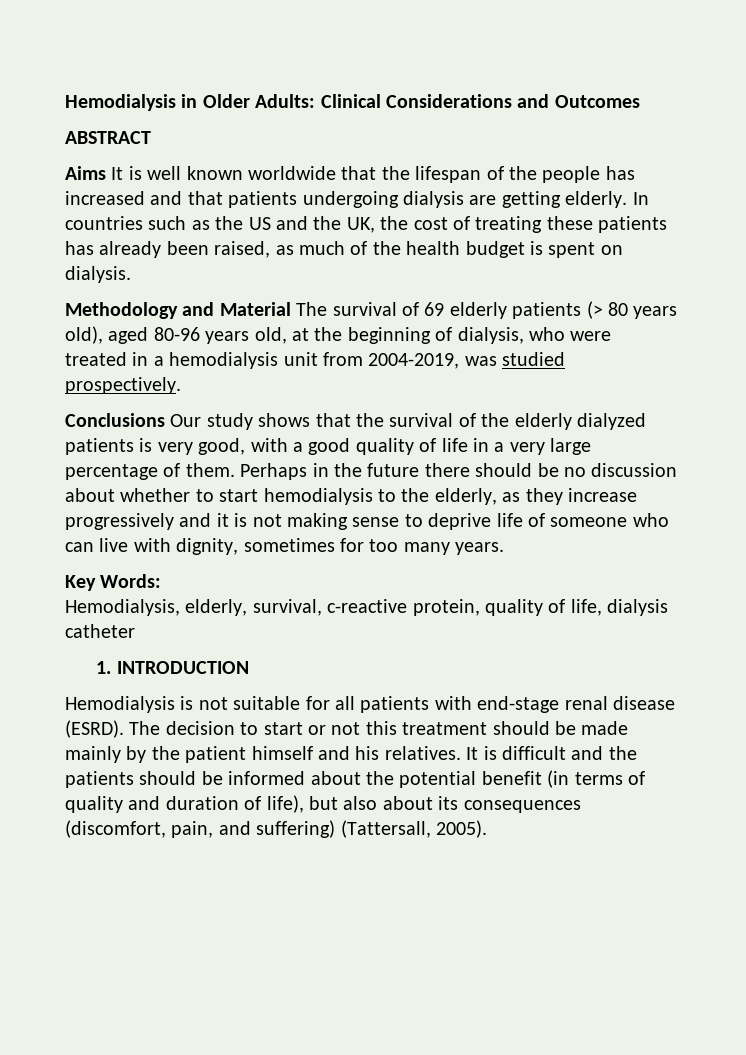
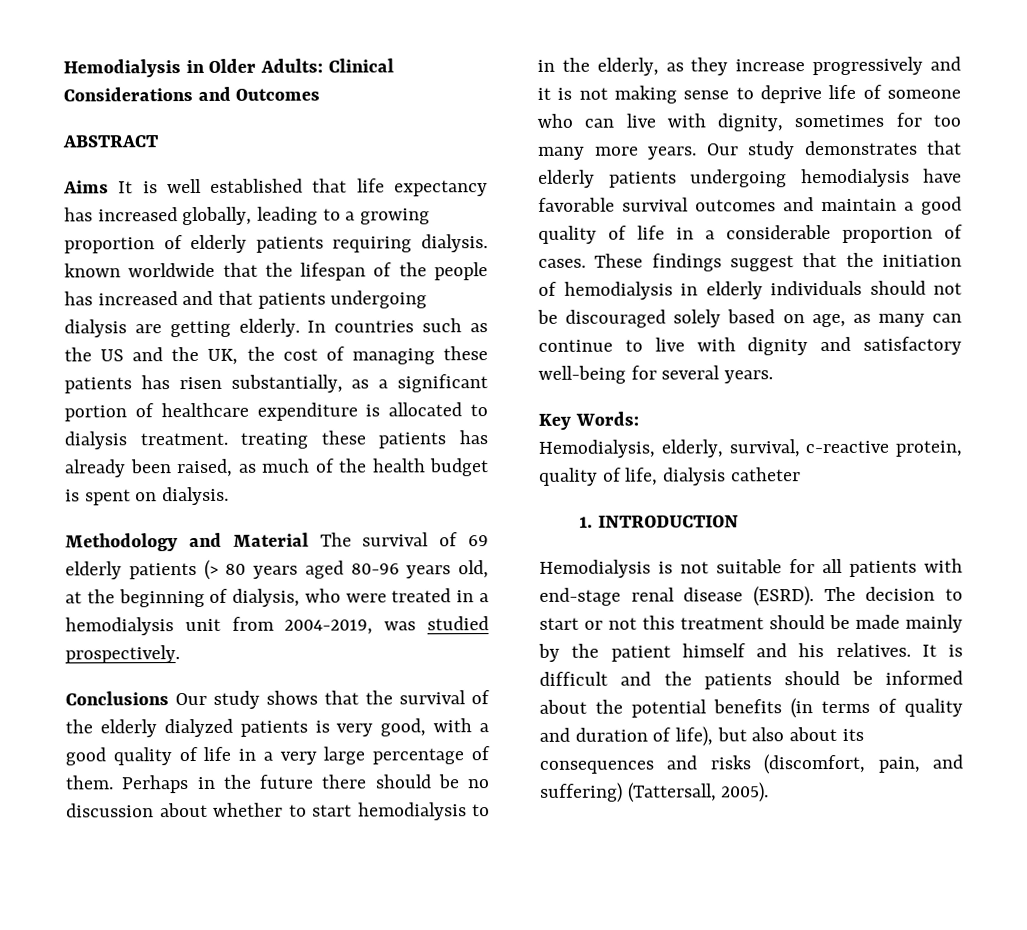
- Aims It is well known worldwide that the lifespan of the people has increased and that patients undergoing dialysis are getting elderly.
+ Aims It is well established that life expectancy has increased globally, leading to a growing proportion of elderly patients requiring dialysis. known worldwide that the lifespan of the people has increased and that patients undergoing dialysis are getting elderly.
- In countries such as the US and the UK, the cost of treating these patients has already been raised, as much of the health budget is spent on dialysis.
+ In countries such as the US and the UK, the cost of managing these patients has risen substantially, as a significant portion of healthcare expenditure is allocated to dialysis treatment. treating these patients has already been raised, as much of the health budget is spent on dialysis.
- Methodology and Material The survival of 69 elderly patients (> 80 years old), aged 80-96 years old, at the beginning of dialysis, who were treated in a hemodialysis unit from 2004-2019, was studied prospectively.
+ Methodology and Material The survival of 69 elderly patients (> 80 years aged 80-96 years old, at the beginning of dialysis, who were treated in a hemodialysis unit from 2004-2019, was studied prospectively.
- Perhaps in the future there should be no discussion about whether to start hemodialysis to the elderly, as they increase progressively and it is not making sense to deprive life of someone who can live with dignity, sometimes for too many years.
+ Perhaps in the future there should be no discussion about whether to start hemodialysis to in the elderly, as they increase progressively and it is not making sense to deprive life of someone who can live with dignity, sometimes for too many more years. Our study demonstrates that elderly patients undergoing hemodialysis have favorable survival outcomes and maintain a good quality of life in a considerable proportion of cases. These findings suggest that the initiation of hemodialysis in elderly individuals should not be discouraged solely based on age, as many can continue to live with dignity and satisfactory well-being for several years.
- It is difficult and the patients should be informed about the potential benefit (in terms of quality and duration of life), but also about its consequences (discomfort, pain, and suffering) (Tattersall, 2005).
+ It is difficult and the patients should be informed about the potential benefits (in terms of quality and duration of life), but also about its consequences and risks (discomfort, pain, and suffering) (Tattersall, 2005).

